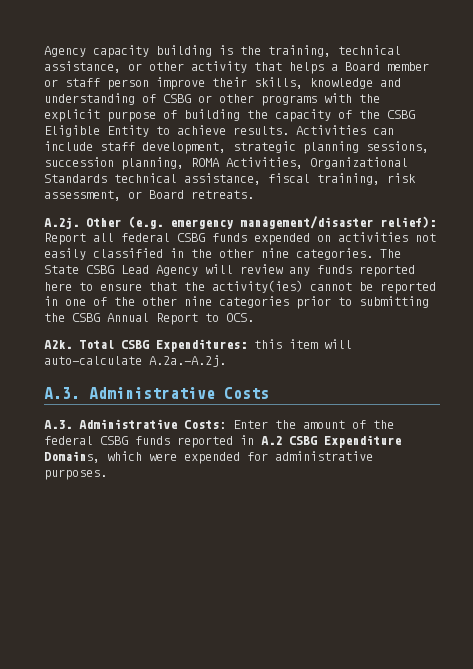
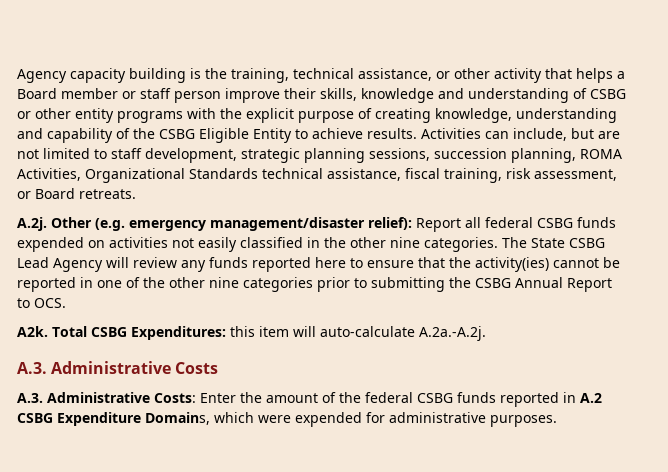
- Agency capacity building is the training, technical assistance, or other activity that helps a Board member or staff person improve their skills, knowledge and understanding of CSBG or other programs with the explicit purpose of building the capacity of the CSBG Eligible Entity to achieve results.
+ Agency capacity building is the training, technical assistance, or other activity that helps a Board member or staff person improve their skills, knowledge and understanding of CSBG or other entity programs with the explicit purpose of creating knowledge, understanding and capability of the CSBG Eligible Entity to achieve results.
- Activities can include staff development, strategic planning sessions, succession planning, ROMA Activities, Organizational Standards technical assistance, fiscal training, risk assessment, or Board retreats.
+ Activities can include, but are not limited to staff development, strategic planning sessions, succession planning, ROMA Activities, Organizational Standards technical assistance, fiscal training, risk assessment, or Board retreats.

